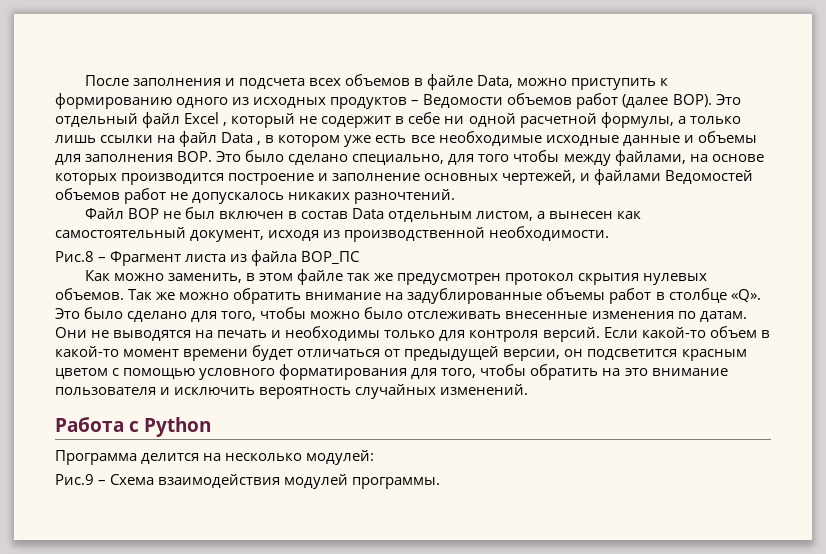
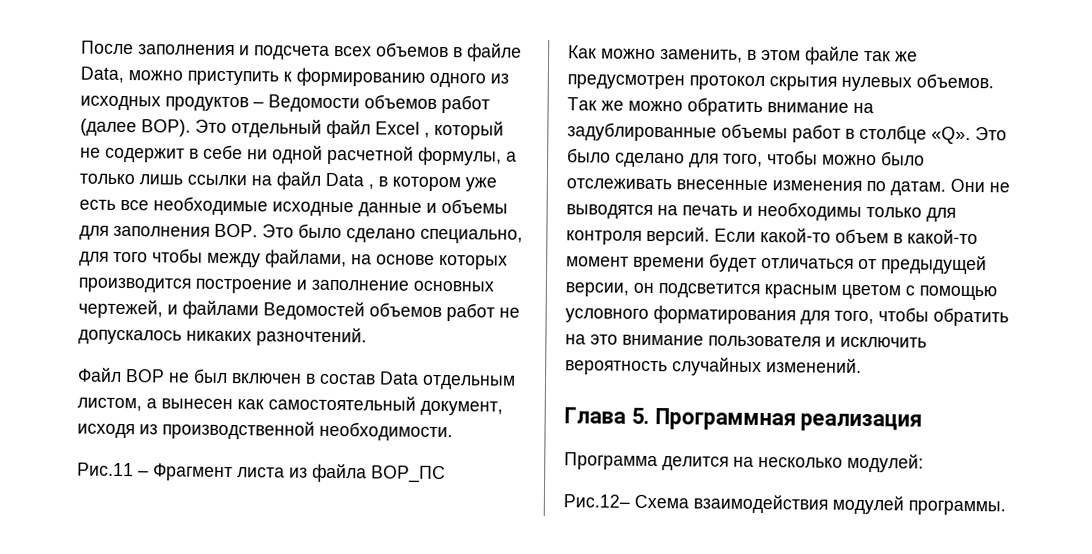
- Рис.8 – Фрагмент листа из файла ВОР_ПС
+ Рис.11 – Фрагмент листа из файла ВОР_ПС
- Работа с Python
+ Глава 5. Программная реализация
- Рис.9 – Схема взаимодействия модулей программы.
+ Рис.12– Схема взаимодействия модулей программы.

